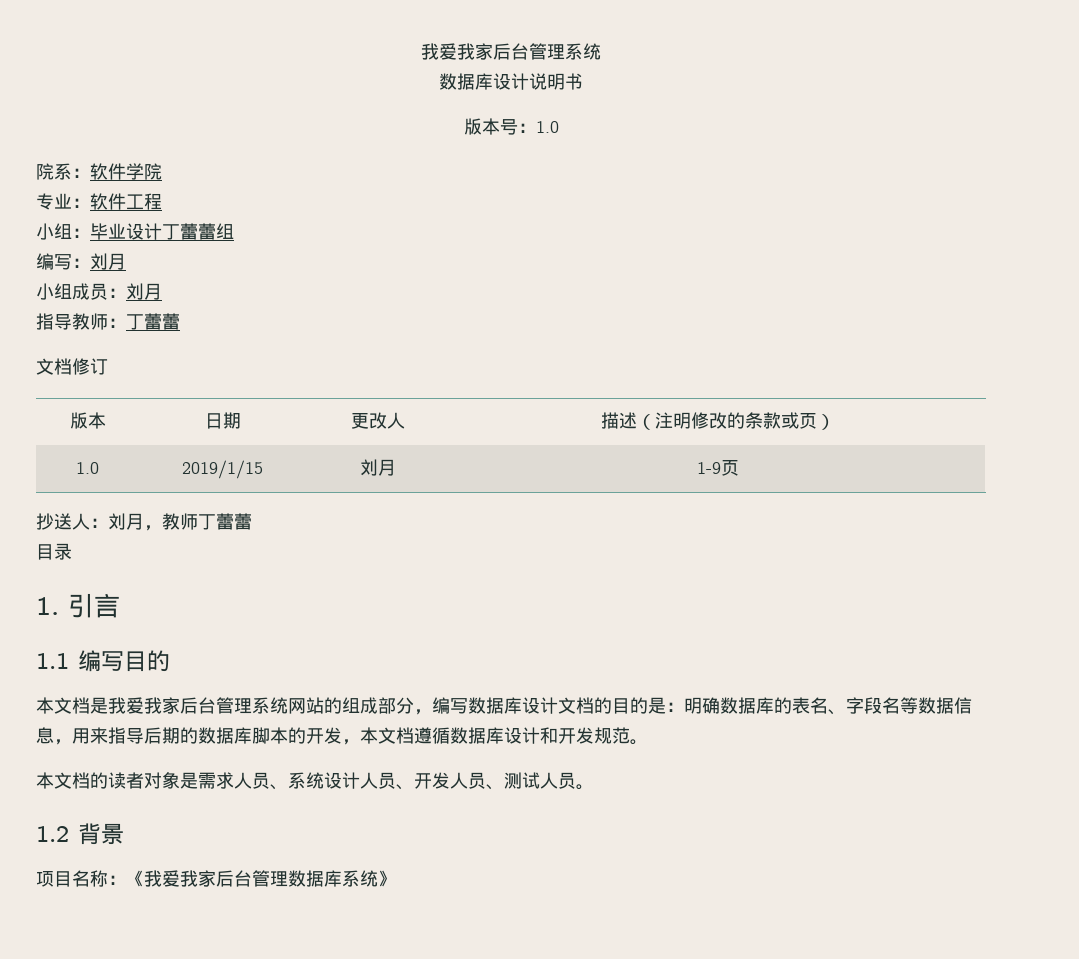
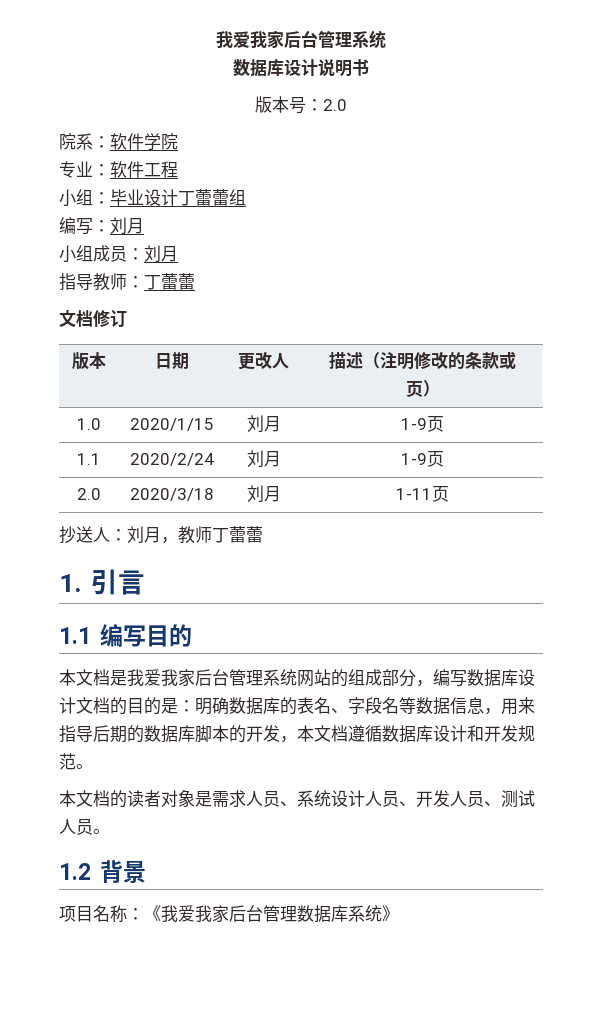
- 版本号：1.0
+ 版本号：2.0
- 1.0 | 2019/1/15 | 刘月 | 1-9页
+ 1.0 | 2020/1/15 | 刘月 | 1-9页
+ 1.1 | 2020/2/24 | 刘月 | 1-9页
+ 2.0 | 2020/3/18 | 刘月 | 1-11页
- 目录

